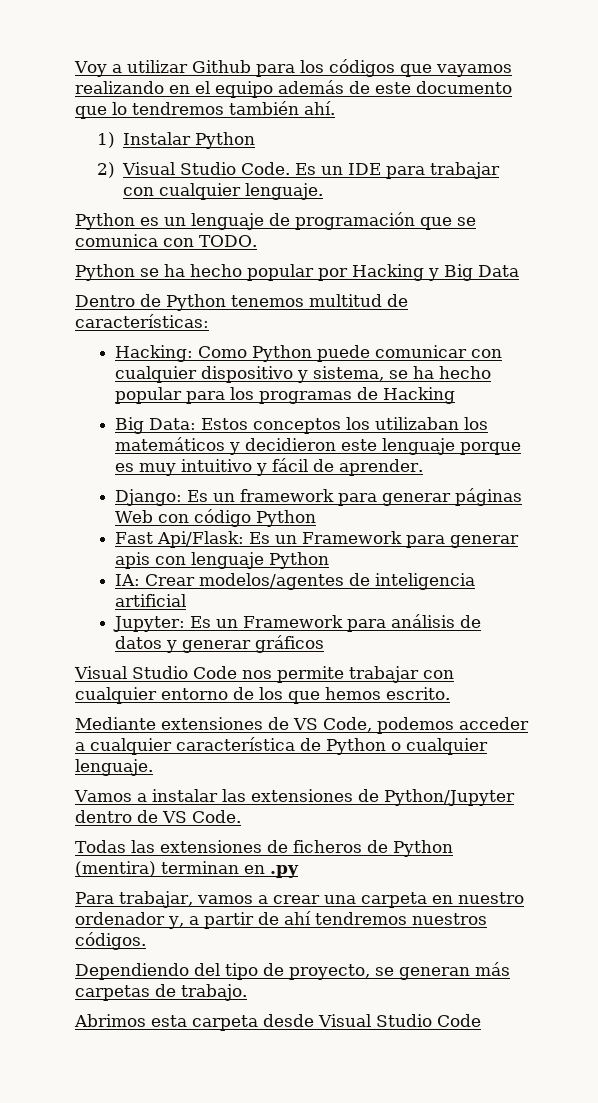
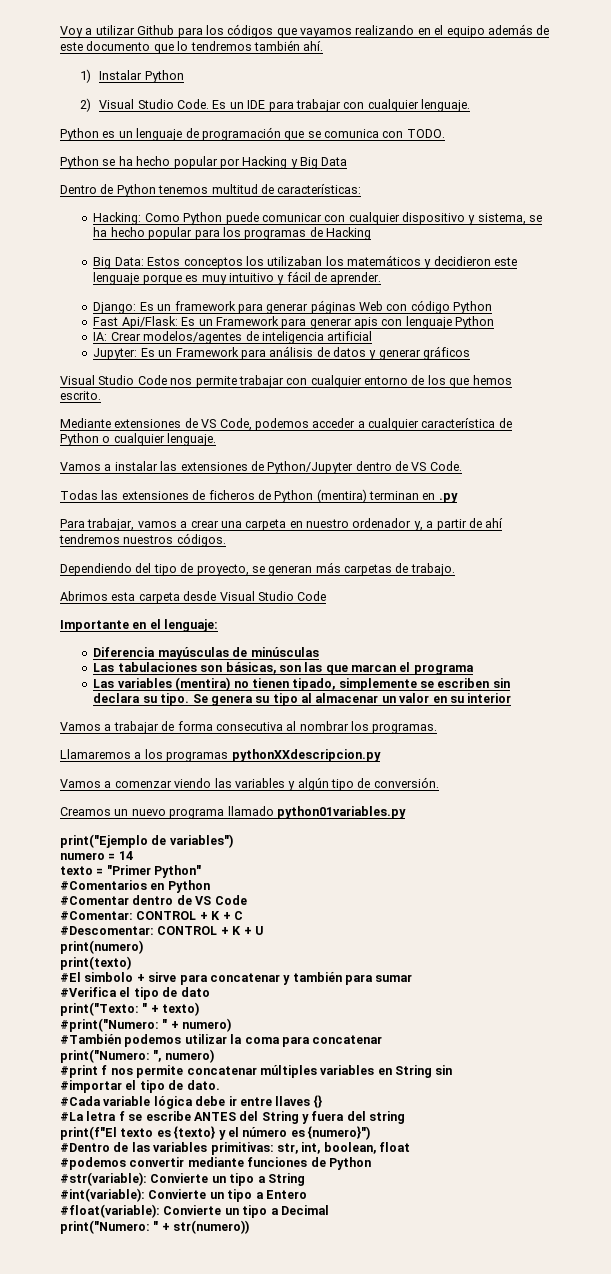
+ Importante en el lenguaje:
+ Diferencia mayúsculas de minúsculas
+ Las tabulaciones son básicas, son las que marcan el programa
+ Las variables (mentira) no tienen tipado, simplemente se escriben sin declara su tipo. Se genera su tipo al almacenar un valor en su interior
+ Vamos a trabajar de forma consecutiva al nombrar los programas.
+ Llamaremos a los programas pythonXXdescripcion.py
+ Vamos a comenzar viendo las variables y algún tipo de conversión.
+ Creamos un nuevo programa llamado python01variables.py
+ print("Ejemplo de variables")
+ numero = 14
+ texto = "Primer Python"
+ #Comentarios en Python
+ #Comentar dentro de VS Code
+ #Comentar: CONTROL + K + C
+ #Descomentar: CONTROL + K + U
+ print(numero)
+ print(texto)
+ #El simbolo + sirve para concatenar y también para sumar
+ #Verifica el tipo de dato
+ print("Texto: " + texto)
+ #print("Numero: " + numero)
+ #También podemos utilizar la coma para concatenar
+ print("Numero: ", numero)
+ #print f nos permite concatenar múltiples variables en String sin
+ #importar el tipo de dato.
+ #Cada variable lógica debe ir entre llaves {}
+ #La letra f se escribe ANTES del String y fuera del string
+ print(f"El texto es {texto} y el número es {numero}")
+ #Dentro de las variables primitivas: str, int, boolean, float
+ #podemos convertir mediante funciones de Python
+ #str(variable): Convierte un tipo a String
+ #int(variable): Convierte un tipo a Entero
+ #float(variable): Convierte un tipo a Decimal
+ print("Numero: " + str(numero))

